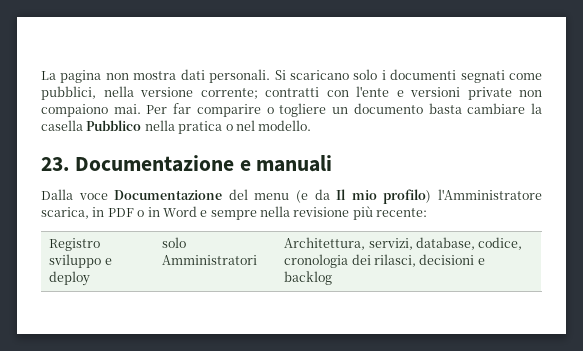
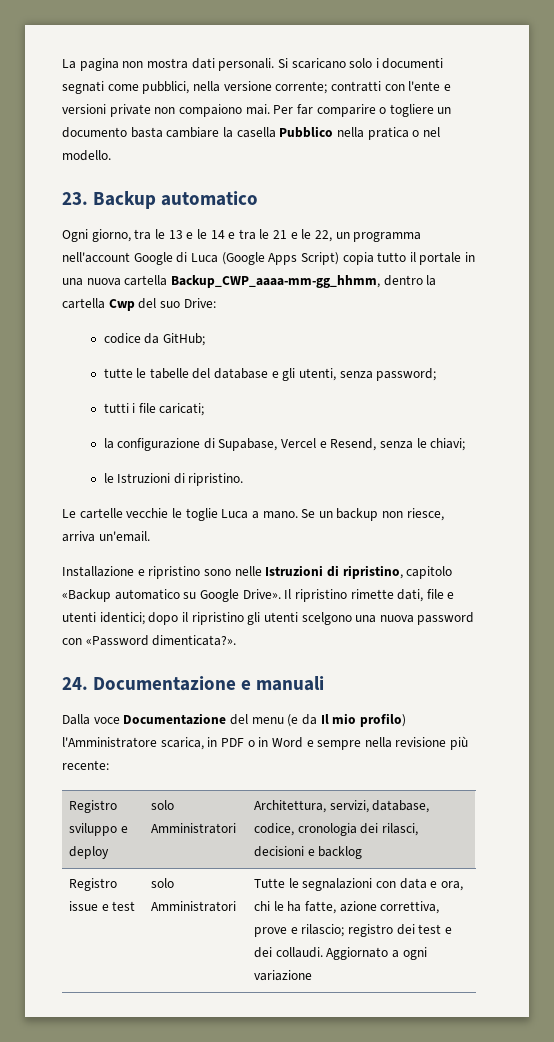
- 23. Documentazione e manuali
+ 23. Backup automatico
+ Ogni giorno, tra le 13 e le 14 e tra le 21 e le 22, un programma nell'account Google di Luca (Google Apps Script) copia tutto il portale in una nuova cartella Backup_CWP_aaaa-mm-gg_hhmm, dentro la cartella Cwp del suo Drive:
+ codice da GitHub;
+ tutte le tabelle del database e gli utenti, senza password;
+ tutti i file caricati;
+ la configurazione di Supabase, Vercel e Resend, senza le chiavi;
+ le Istruzioni di ripristino.
+ Le cartelle vecchie le toglie Luca a mano. Se un backup non riesce, arriva un'email.
+ Installazione e ripristino sono nelle Istruzioni di ripristino, capitolo «Backup automatico su Google Drive». Il ripristino rimette dati, file e utenti identici; dopo il ripristino gli utenti scelgono una nuova password con «Password dimenticata?».
+ 24. Documentazione e manuali
+ Registro issue e test | solo Amministratori | Tutte le segnalazioni con data e ora, chi le ha fatte, azione correttiva, prove e rilascio; registro dei test e dei collaudi. Aggiornato a ogni variazione

